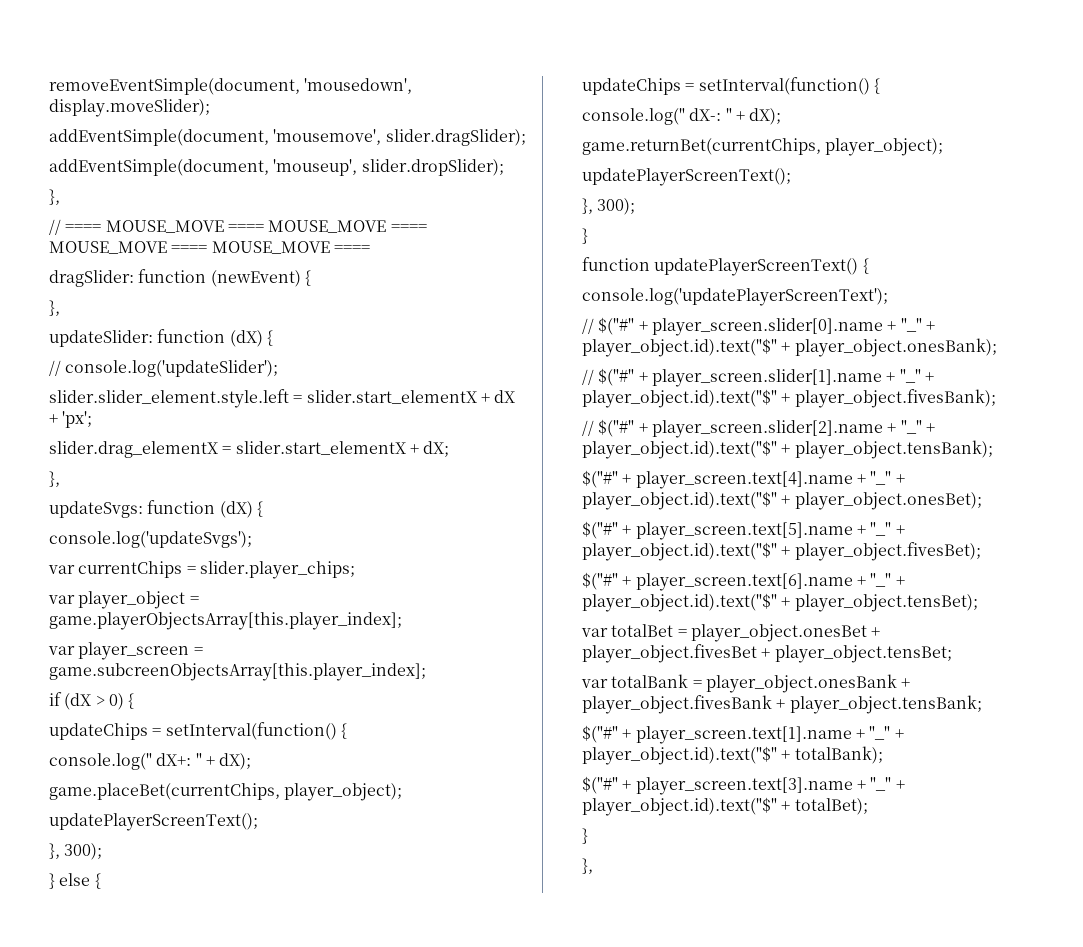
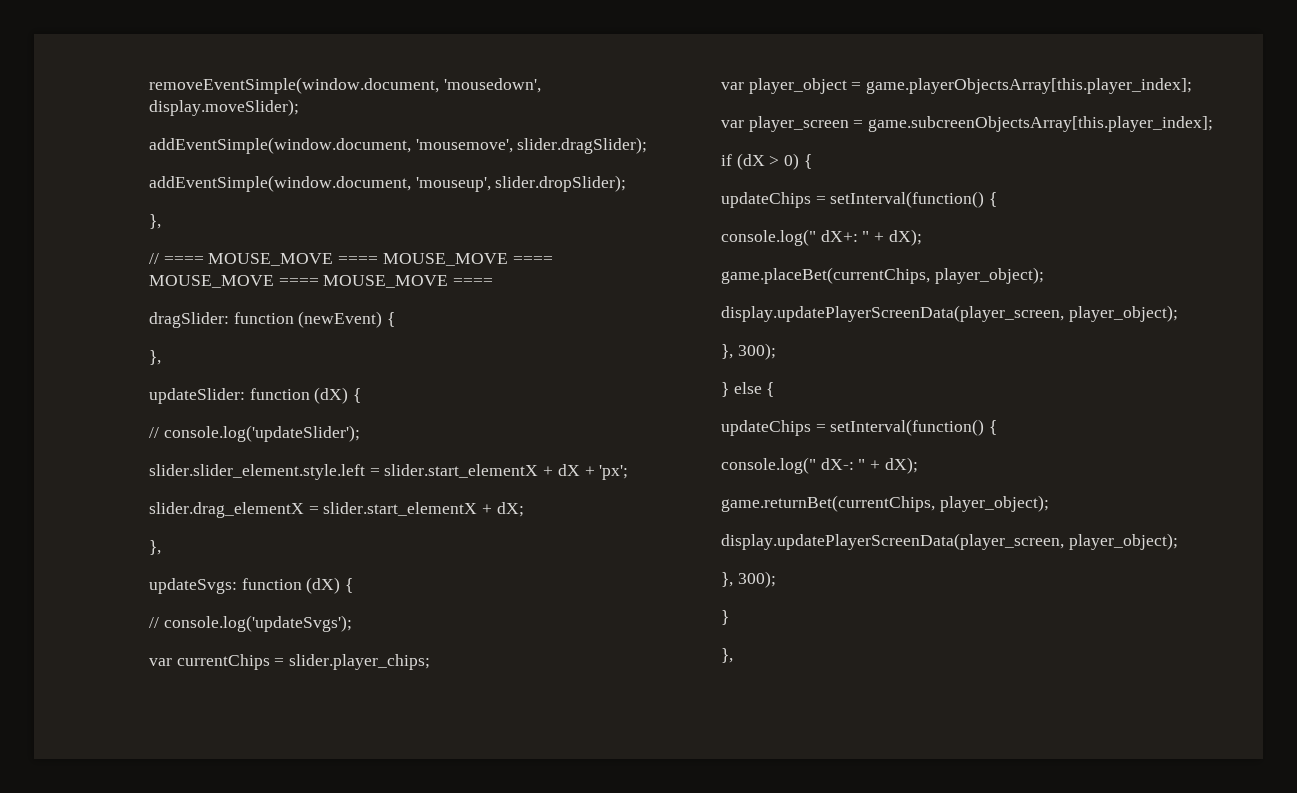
- removeEventSimple(document, 'mousedown', display.moveSlider);
+ removeEventSimple(window.document, 'mousedown', display.moveSlider);
- addEventSimple(document, 'mousemove', slider.dragSlider);
+ addEventSimple(window.document, 'mousemove', slider.dragSlider);
- addEventSimple(document, 'mouseup', slider.dropSlider);
+ addEventSimple(window.document, 'mouseup', slider.dropSlider);
- console.log('updateSvgs');
+ // console.log('updateSvgs');
  game.placeBet(currentChips, player_object);
- updatePlayerScreenText();
+ display.updatePlayerScreenData(player_screen, player_object);
  game.returnBet(currentChips, player_object);
- updatePlayerScreenText();
+ display.updatePlayerScreenData(player_screen, player_object);
  }, 300);
- }
- function updatePlayerScreenText() {
- console.log('updatePlayerScreenText');
- // $("#" + player_screen.slider[0].name + "_" + player_object.id).text("$" + player_object.onesBank);
- // $("#" + player_screen.slider[1].name + "_" + player_object.id).text("$" + player_object.fivesBank);
- // $("#" + player_screen.slider[2].name + "_" + player_object.id).text("$" + player_object.tensBank);
- $("#" + player_screen.text[4].name + "_" + player_object.id).text("$" + player_object.onesBet);
- $("#" + player_screen.text[5].name + "_" + player_object.id).text("$" + player_object.fivesBet);
- $("#" + player_screen.text[6].name + "_" + player_object.id).text("$" + player_object.tensBet);
- var totalBet = player_object.onesBet + player_object.fivesBet + player_object.tensBet;
- var totalBank = player_object.onesBank + player_object.fivesBank + player_object.tensBank;
- $("#" + player_screen.text[1].name + "_" + player_object.id).text("$" + totalBank);
- $("#" + player_screen.text[3].name + "_" + player_object.id).text("$" + totalBet);

